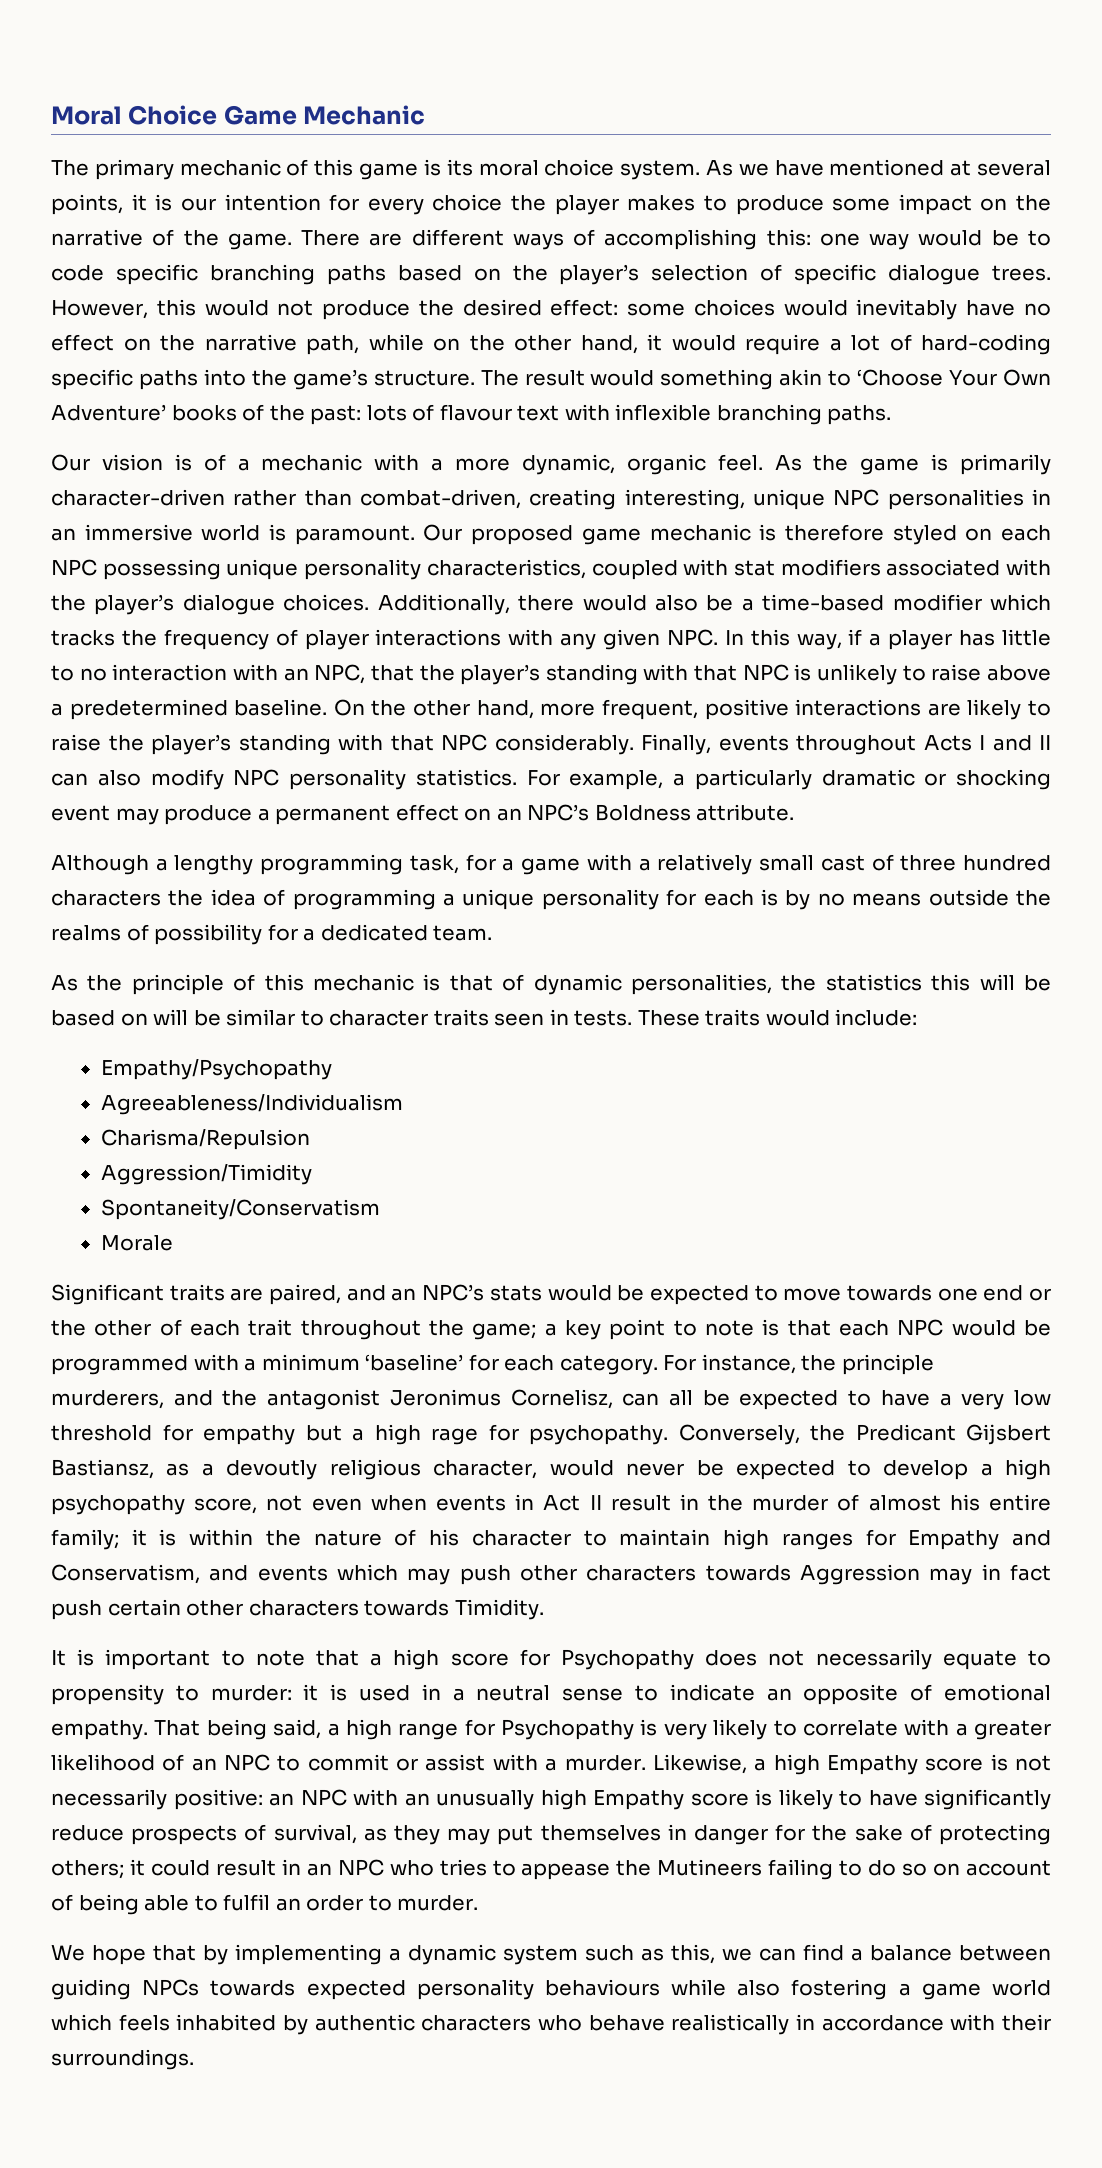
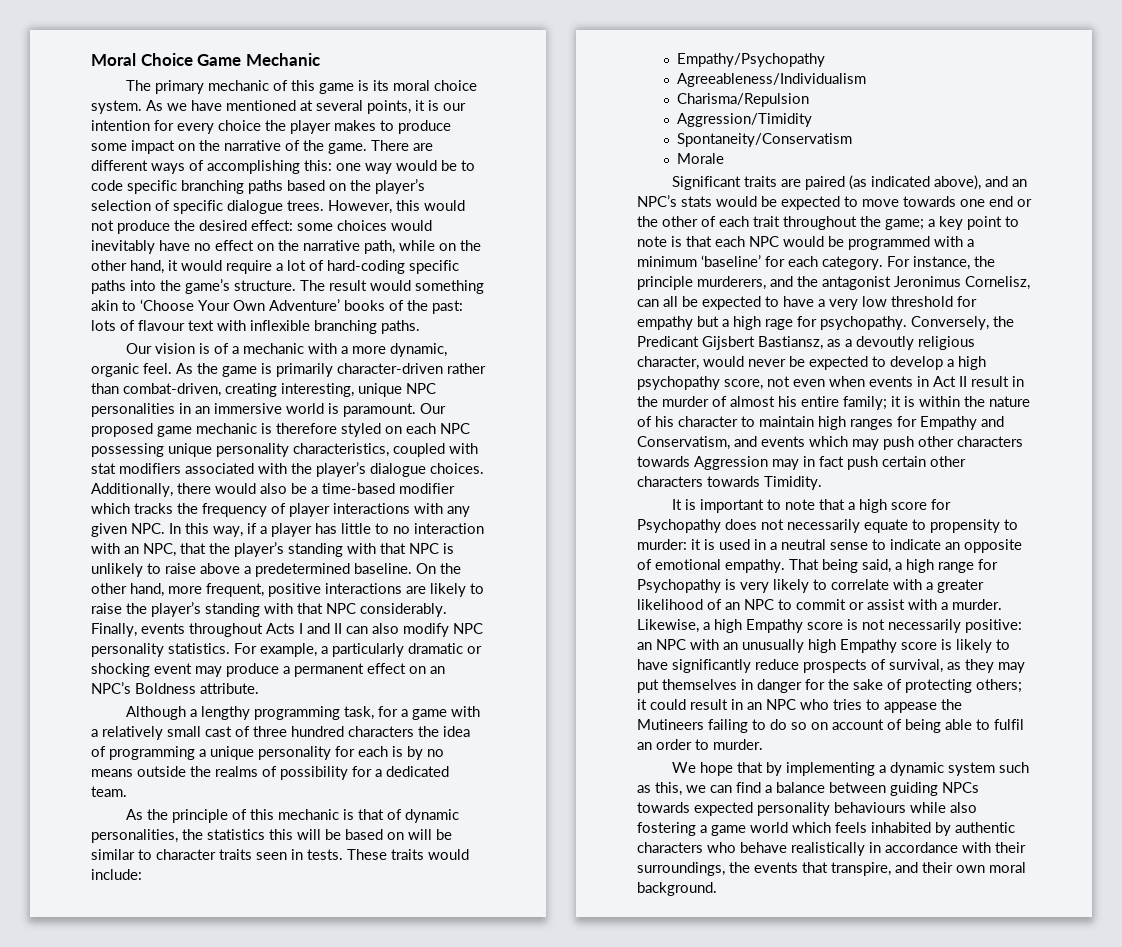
- Significant traits are paired, and an NPC’s stats would be expected to move towards one end or the other of each trait throughout the game; a key point to note is that each NPC would be programmed with a minimum ‘baseline’ for each category.
+ Significant traits are paired (as indicated above), and an NPC’s stats would be expected to move towards one end or the other of each trait throughout the game; a key point to note is that each NPC would be programmed with a minimum ‘baseline’ for each category.
- We hope that by implementing a dynamic system such as this, we can find a balance between guiding NPCs towards expected personality behaviours while also fostering a game world which feels inhabited by authentic characters who behave realistically in accordance with their surroundings.
+ We hope that by implementing a dynamic system such as this, we can find a balance between guiding NPCs towards expected personality behaviours while also fostering a game world which feels inhabited by authentic characters who behave realistically in accordance with their surroundings, the events that transpire, and their own moral background.

